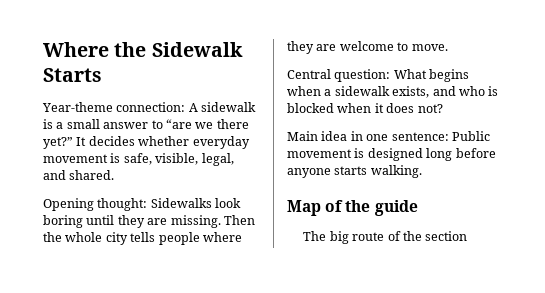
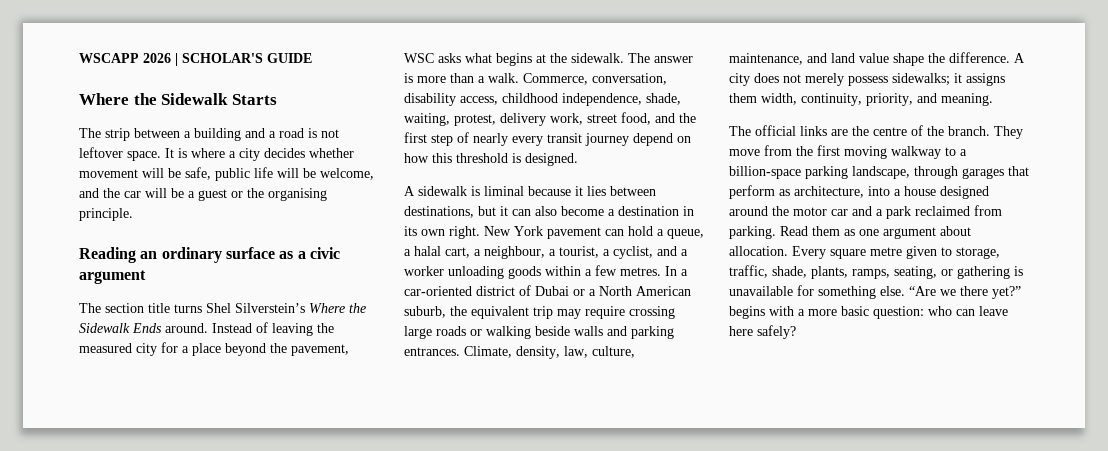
+ WSCAPP 2026 | SCHOLAR'S GUIDE
- Year-theme connection: A sidewalk is a small answer to “are we there yet?” It decides whether everyday movement is safe, visible, legal, and shared.
- Opening thought: Sidewalks look boring until they are missing. Then the whole city tells people where they are welcome to move.
- Central question: What begins when a sidewalk exists, and who is blocked when it does not?
- Main idea in one sentence: Public movement is designed long before anyone starts walking.
- Map of the guide
- The big route of the section
+ The strip between a building and a road is not leftover space. It is where a city decides whether movement will be safe, public life will be welcome, and the car will be a guest or the organising principle.
+ Reading an ordinary surface as a civic argument
+ The section title turns Shel Silverstein’s Where the Sidewalk Ends around. Instead of leaving the measured city for a place beyond the pavement, WSC asks what begins at the sidewalk. The answer is more than a walk. Commerce, conversation, disability access, childhood independence, shade, waiting, protest, delivery work, street food, and the first step of nearly every transit journey depend on how this threshold is designed.
+ A sidewalk is liminal because it lies between destinations, but it can also become a destination in its own right. New York pavement can hold a queue, a halal cart, a neighbour, a tourist, a cyclist, and a worker unloading goods within a few metres. In a car-oriented district of Dubai or a North American suburb, the equivalent trip may require crossing large roads or walking beside walls and parking entrances. Climate, density, law, culture, maintenance, and land value shape the difference. A city does not merely possess sidewalks; it assigns them width, continuity, priority, and meaning.
+ The official links are the centre of the branch. They move from the first moving walkway to a billion-space parking landscape, through garages that perform as architecture, into a house designed around the motor car and a park reclaimed from parking. Read them as one argument about allocation. Every square metre given to storage, traffic, shade, plants, ramps, seating, or gathering is unavailable for something else. “Are we there yet?” begins with a more basic question: who can leave here safely?

